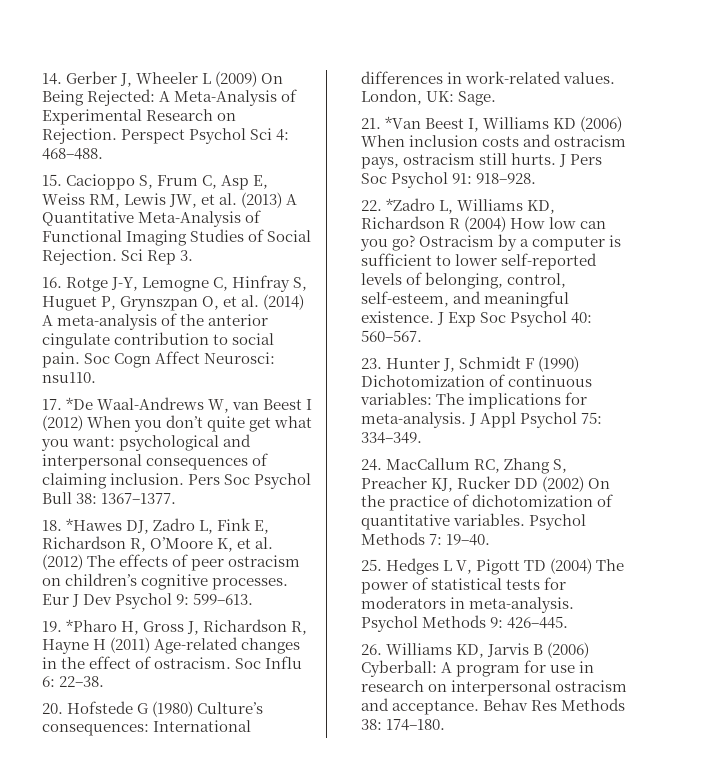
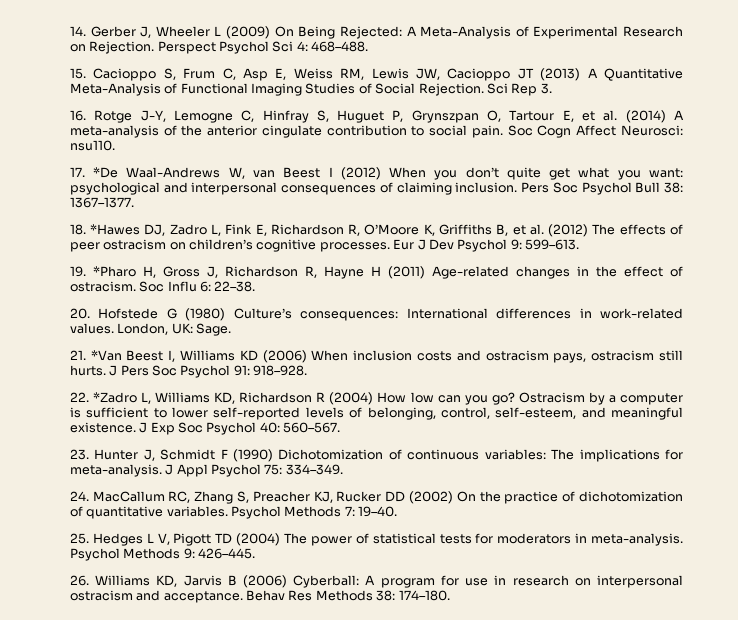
- 15. Cacioppo S, Frum C, Asp E, Weiss RM, Lewis JW, et al. (2013) A Quantitative Meta-Analysis of Functional Imaging Studies of Social Rejection.
+ 15. Cacioppo S, Frum C, Asp E, Weiss RM, Lewis JW, Cacioppo JT (2013) A Quantitative Meta-Analysis of Functional Imaging Studies of Social Rejection.
- 16. Rotge J-Y, Lemogne C, Hinfray S, Huguet P, Grynszpan O, et al. (2014) A meta-analysis of the anterior cingulate contribution to social pain.
+ 16. Rotge J-Y, Lemogne C, Hinfray S, Huguet P, Grynszpan O, Tartour E, et al. (2014) A meta-analysis of the anterior cingulate contribution to social pain.
- 18. *Hawes DJ, Zadro L, Fink E, Richardson R, O’Moore K, et al. (2012) The effects of peer ostracism on children’s cognitive processes.
+ 18. *Hawes DJ, Zadro L, Fink E, Richardson R, O’Moore K, Griffiths B, et al. (2012) The effects of peer ostracism on children’s cognitive processes.

